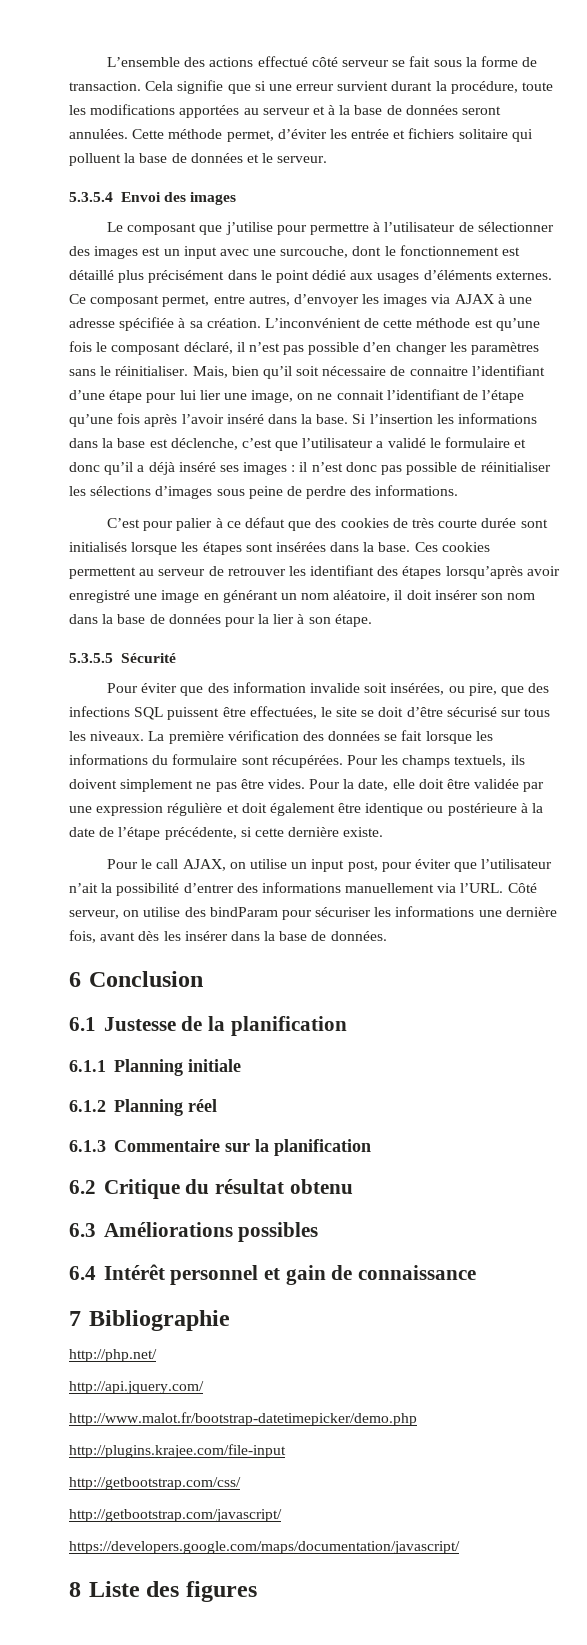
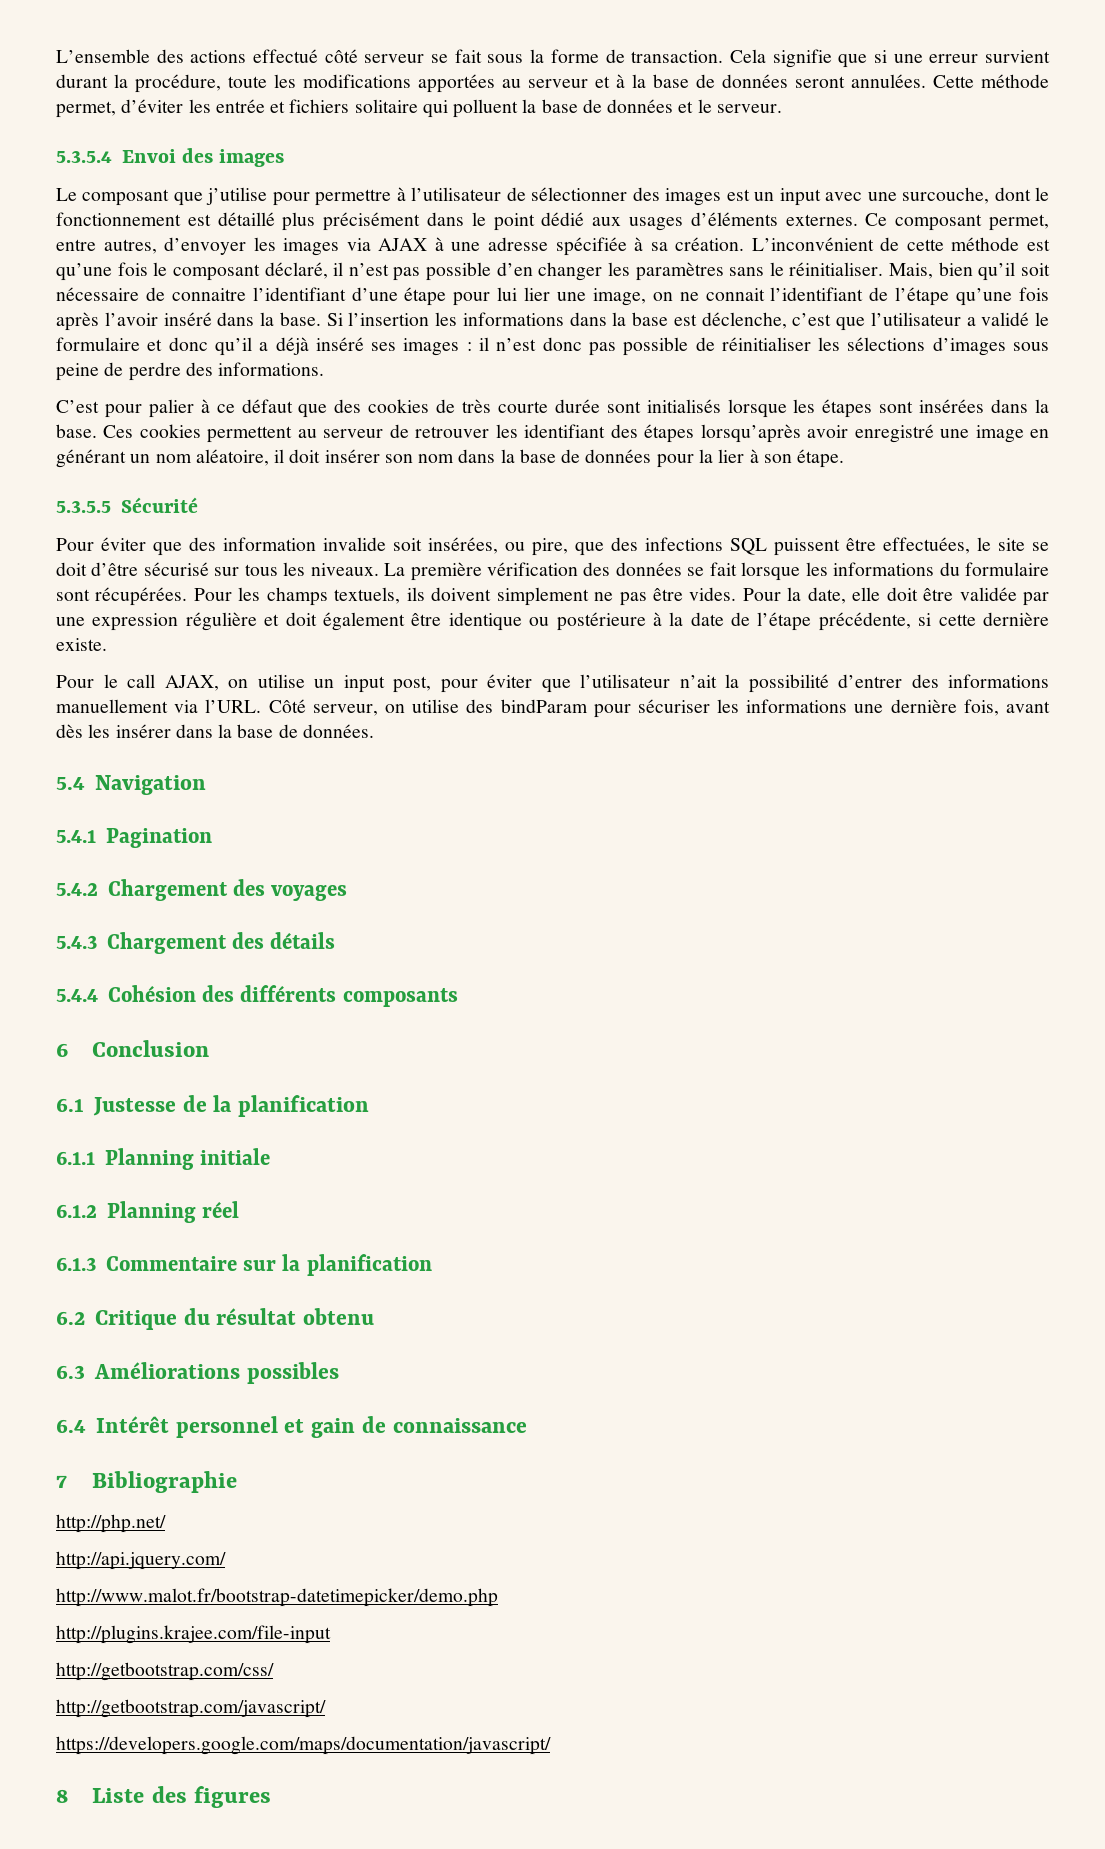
+ 5.4 Navigation
+ 5.4.1 Pagination
+ 5.4.2 Chargement des voyages
+ 5.4.3 Chargement des détails
+ 5.4.4 Cohésion des différents composants

